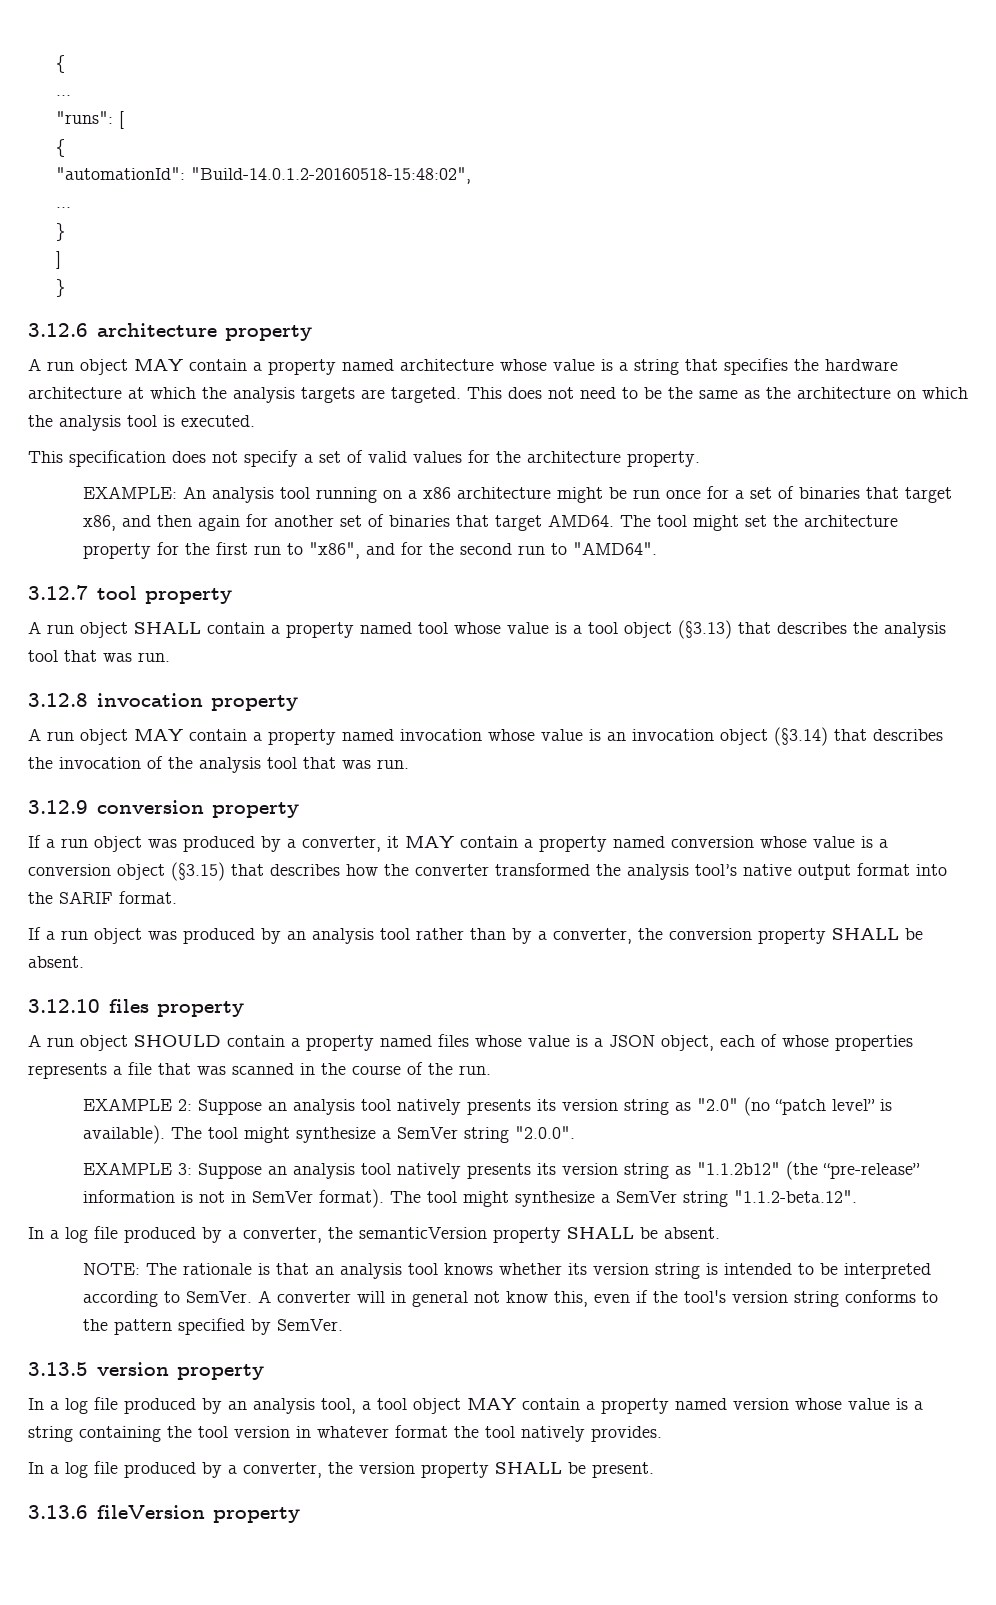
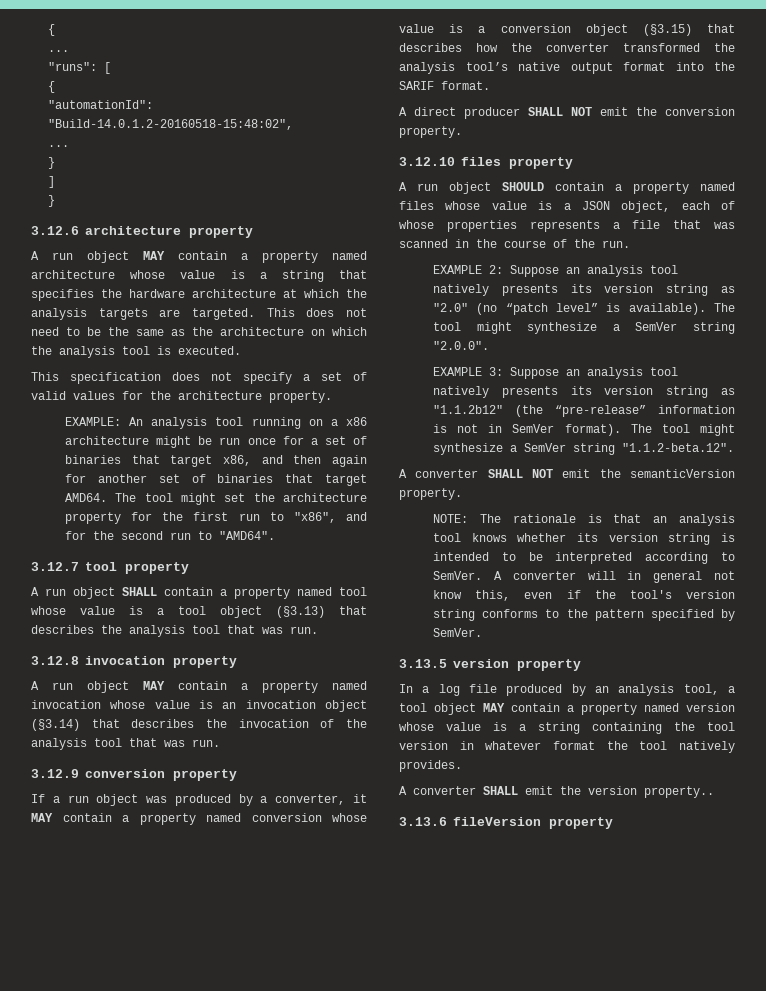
- If a run object was produced by an analysis tool rather than by a converter, the conversion property SHALL be absent.
+ A direct producer SHALL NOT emit the conversion property.
- In a log file produced by a converter, the semanticVersion property SHALL be absent.
+ A converter SHALL NOT emit the semanticVersion property.
- In a log file produced by a converter, the version property SHALL be present.
+ A converter SHALL emit the version property..

